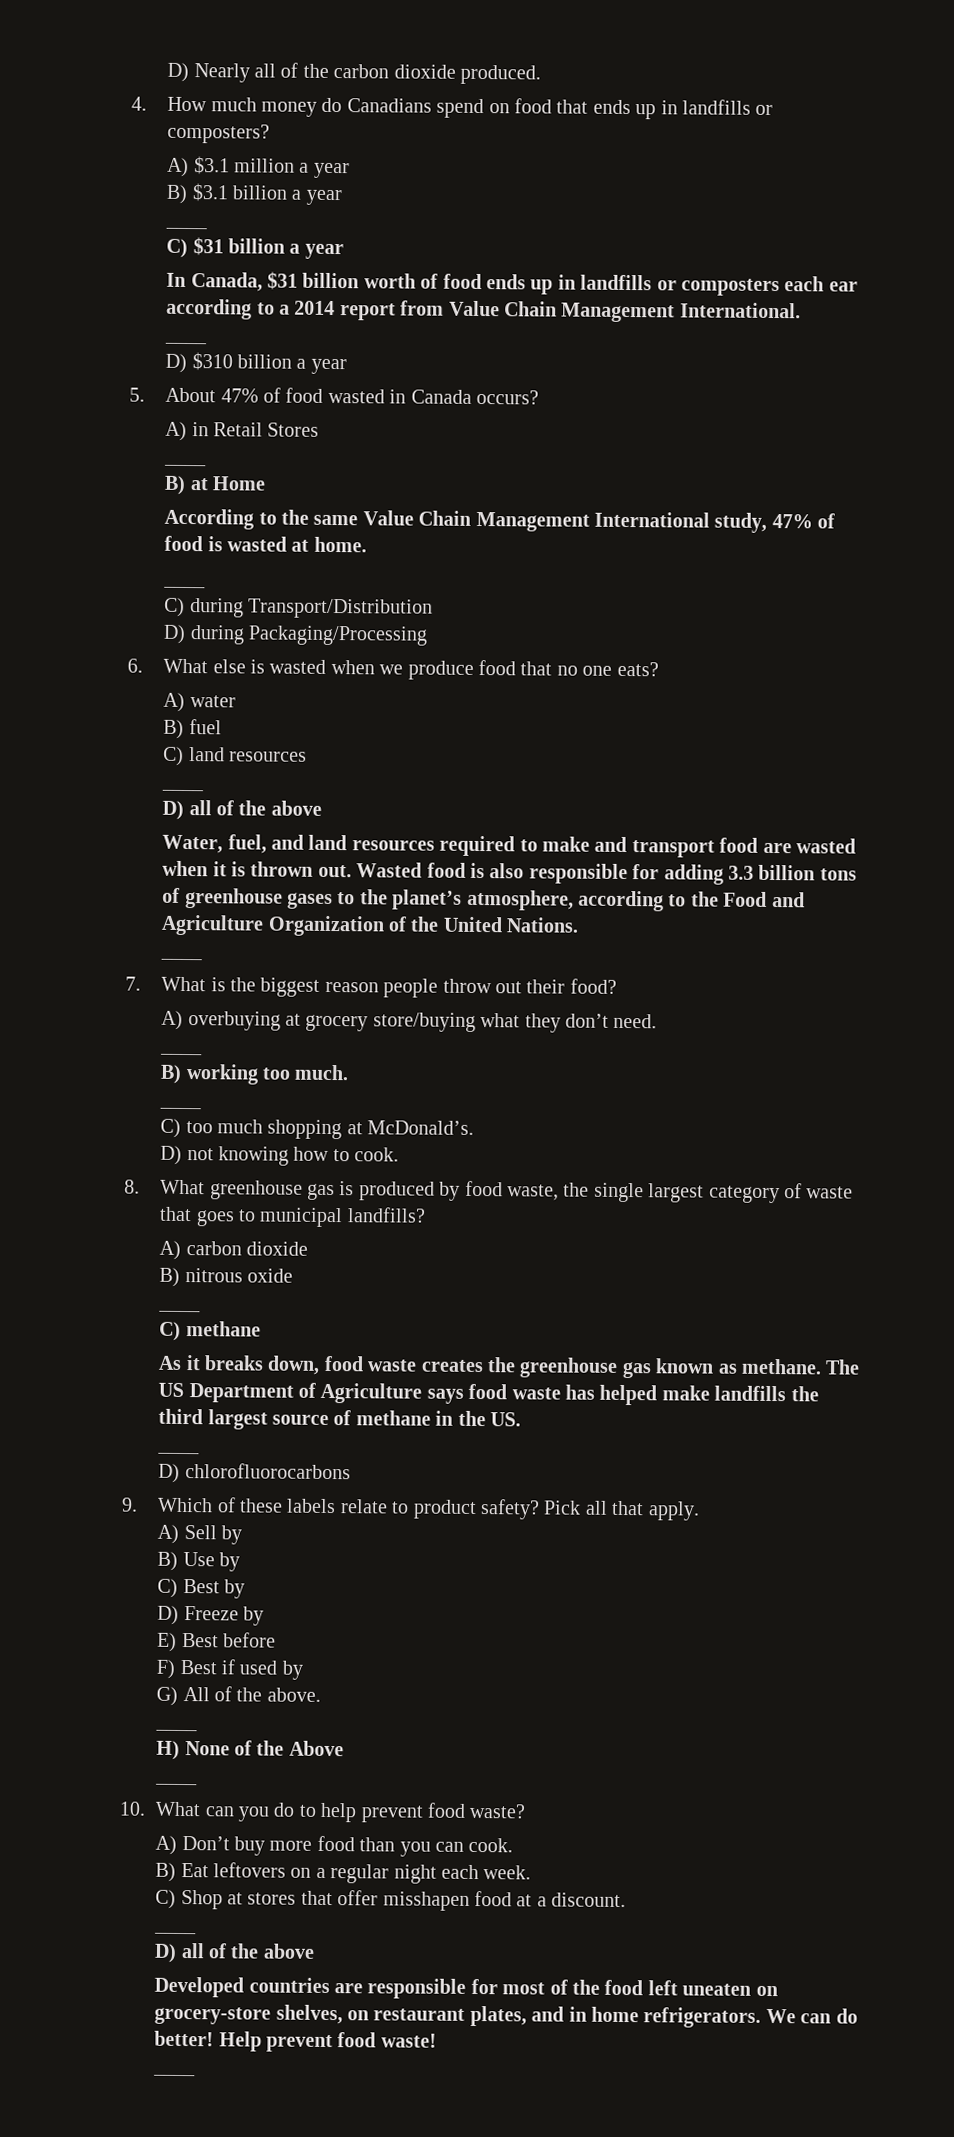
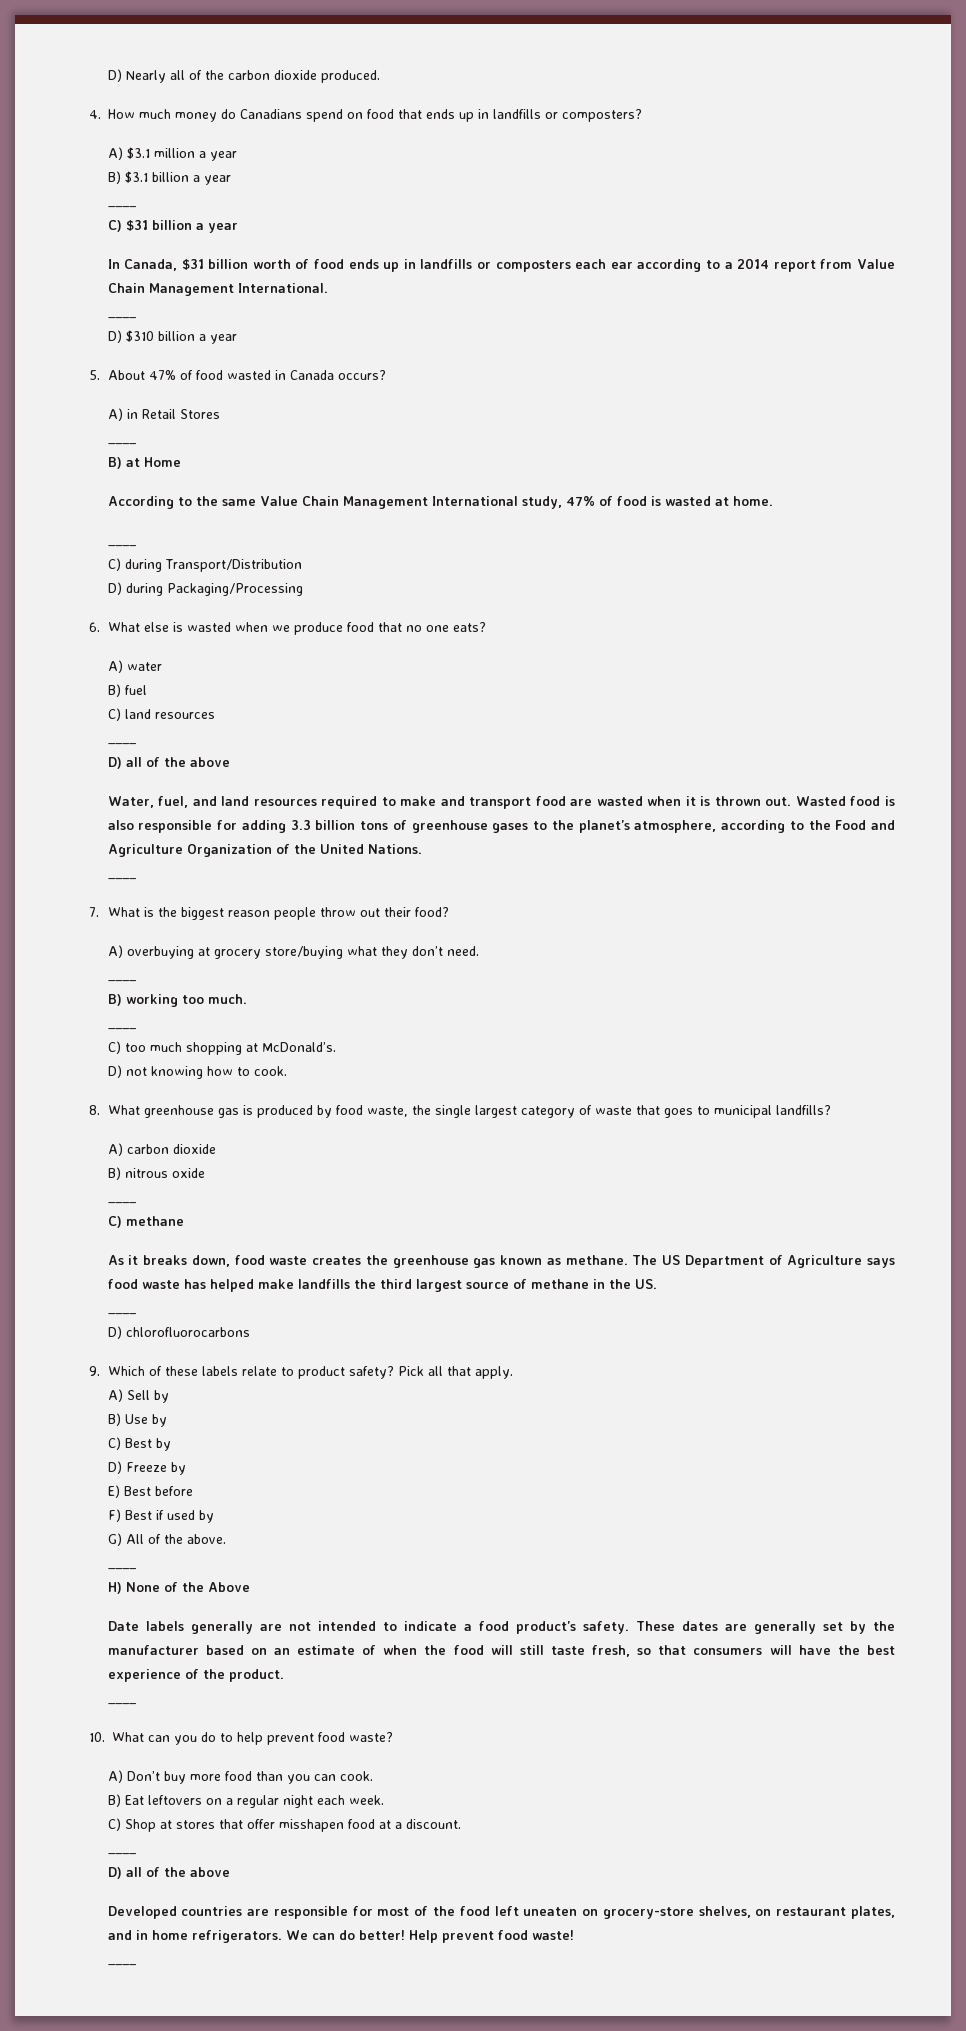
+ Date labels generally are not intended to indicate a food product’s safety. These dates are generally set by the manufacturer based on an estimate of when the food will still taste fresh, so that consumers will have the best experience of the product.

